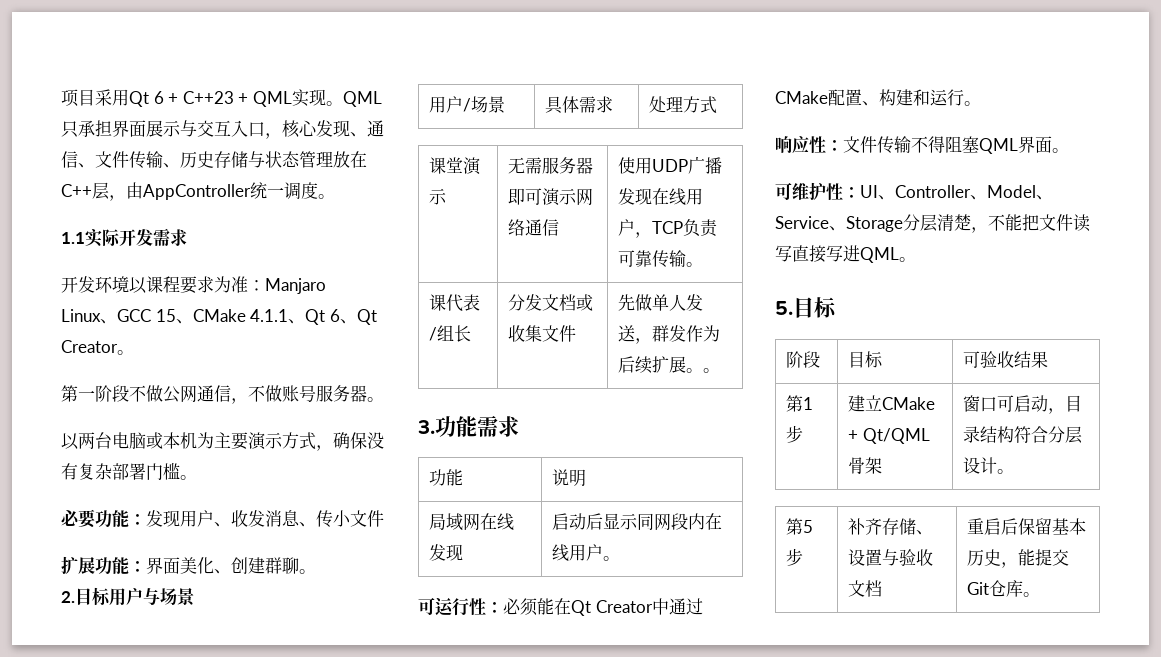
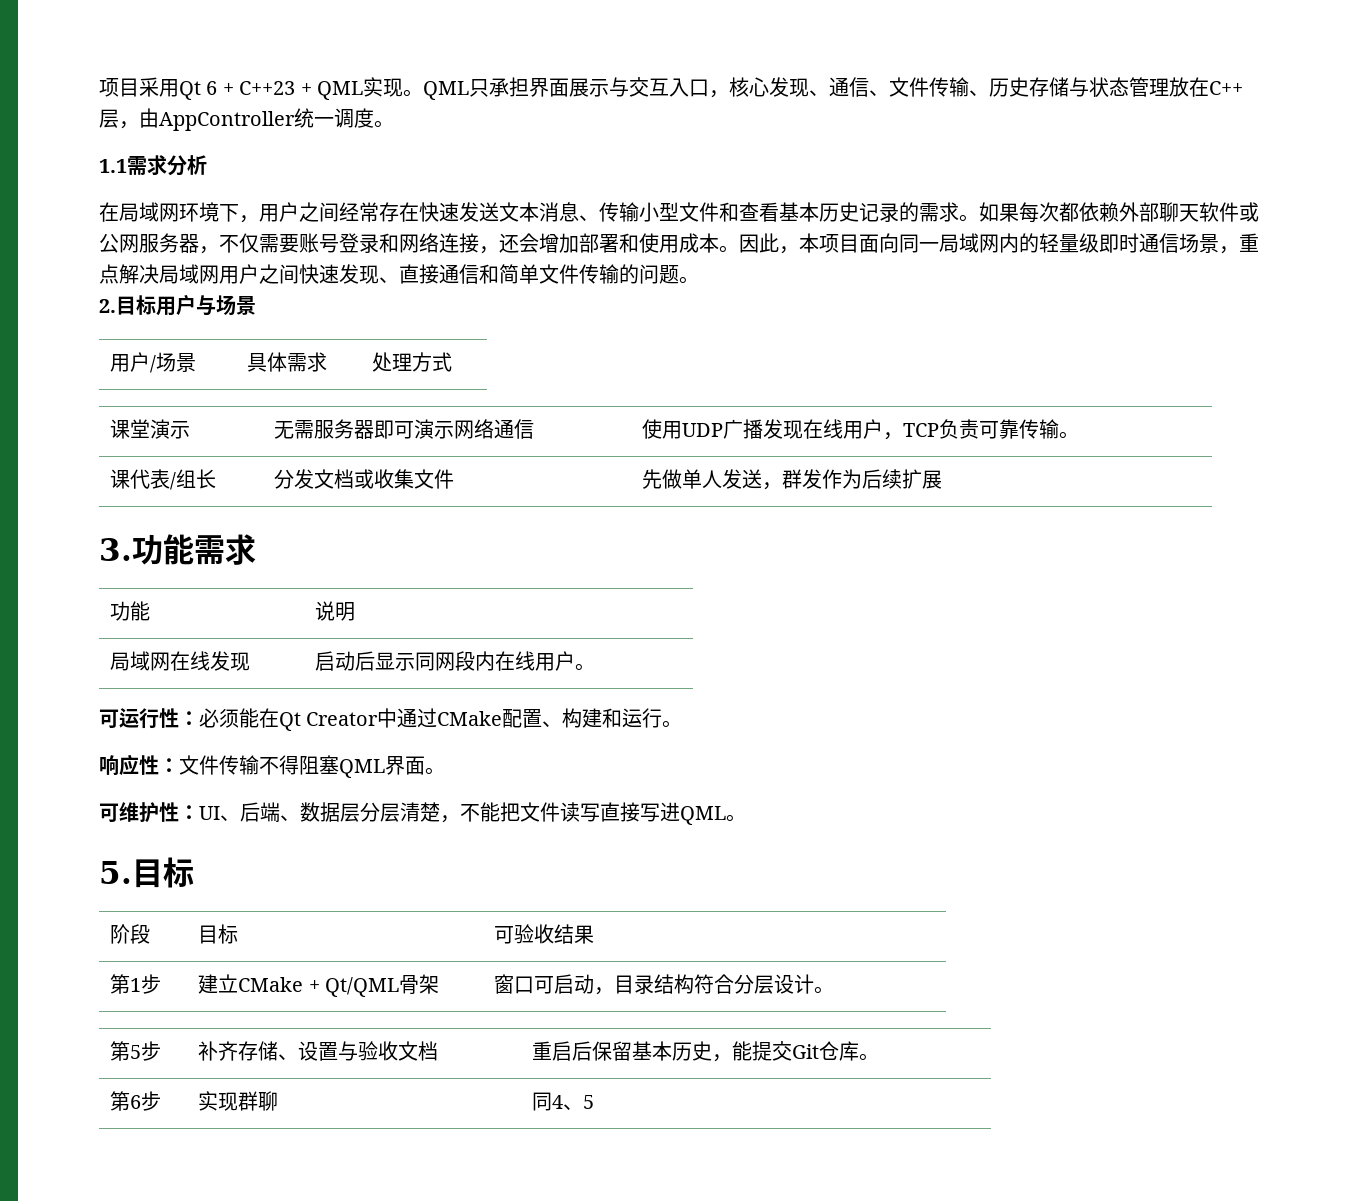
- 1.1实际开发需求
- 开发环境以课程要求为准：Manjaro Linux、GCC 15、CMake 4.1.1、Qt 6、Qt Creator。
- 第一阶段不做公网通信，不做账号服务器。
- 以两台电脑或本机为主要演示方式，确保没有复杂部署门槛。
- 必要功能：发现用户、收发消息、传小文件
- 扩展功能：界面美化、创建群聊。
+ 1.1需求分析
+ 在局域网环境下，用户之间经常存在快速发送文本消息、传输小型文件和查看基本历史记录的需求。如果每次都依赖外部聊天软件或公网服务器，不仅需要账号登录和网络连接，还会增加部署和使用成本。因此，本项目面向同一局域网内的轻量级即时通信场景，重点解决局域网用户之间快速发现、直接通信和简单文件传输的问题。
- 课代表/组长 | 分发文档或收集文件 | 先做单人发送，群发作为后续扩展。。
+ 课代表/组长 | 分发文档或收集文件 | 先做单人发送，群发作为后续扩展
- 可维护性：UI、Controller、Model、Service、Storage分层清楚，不能把文件读写直接写进QML。
+ 可维护性：UI、后端、数据层分层清楚，不能把文件读写直接写进QML。
+ 第6步 | 实现群聊 | 同4、5

